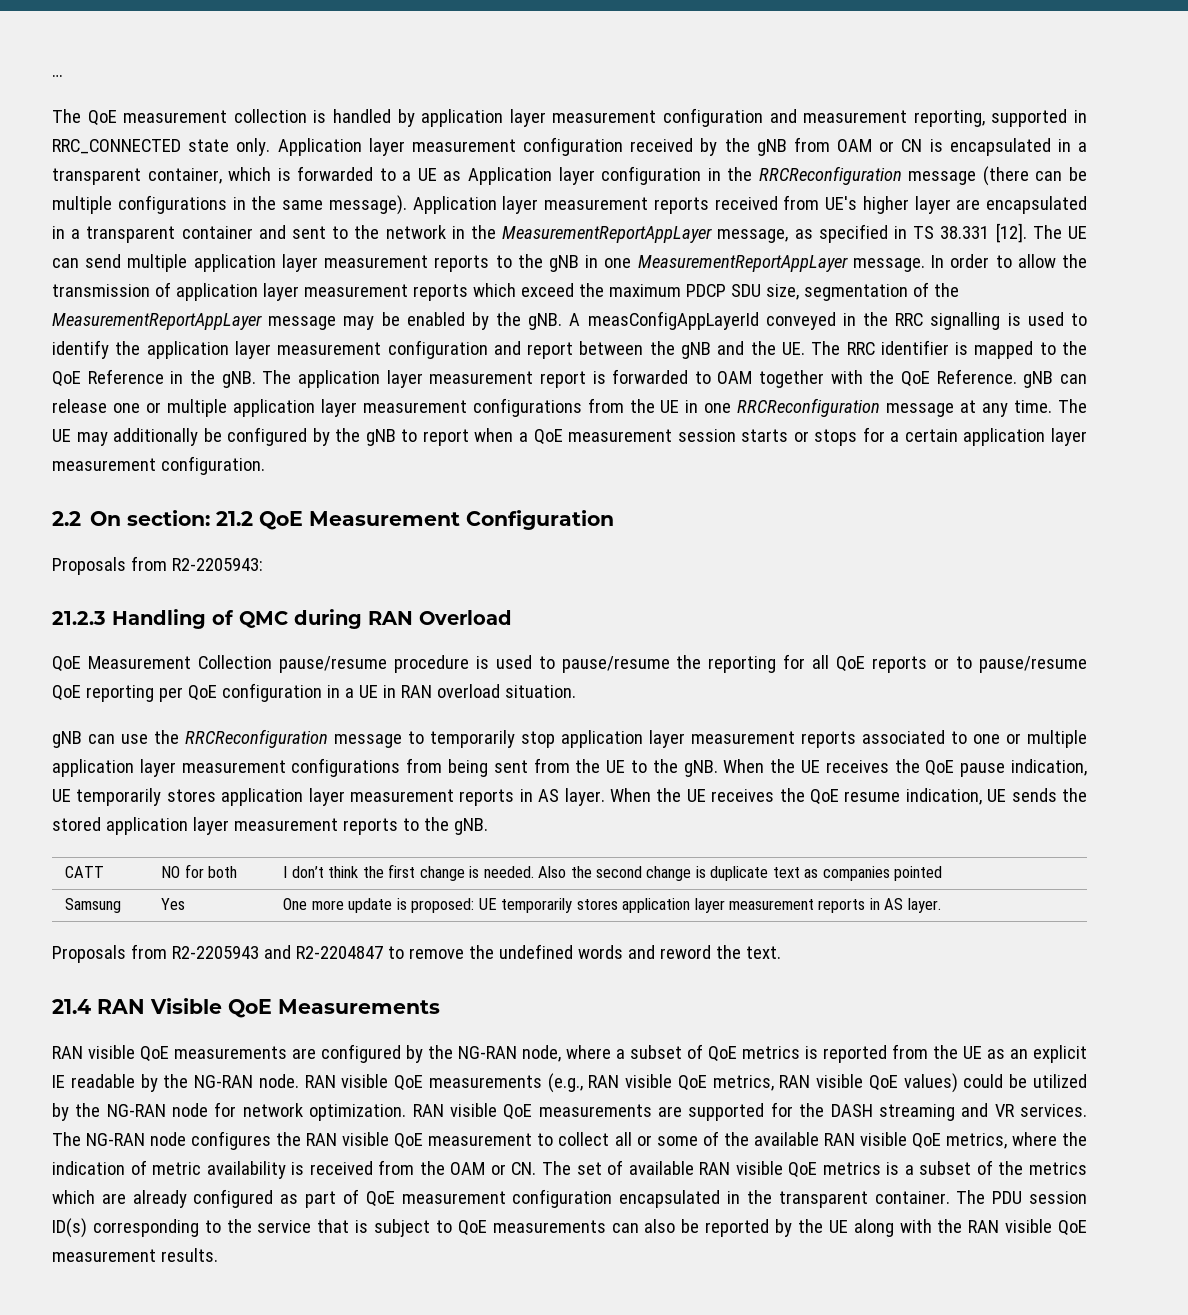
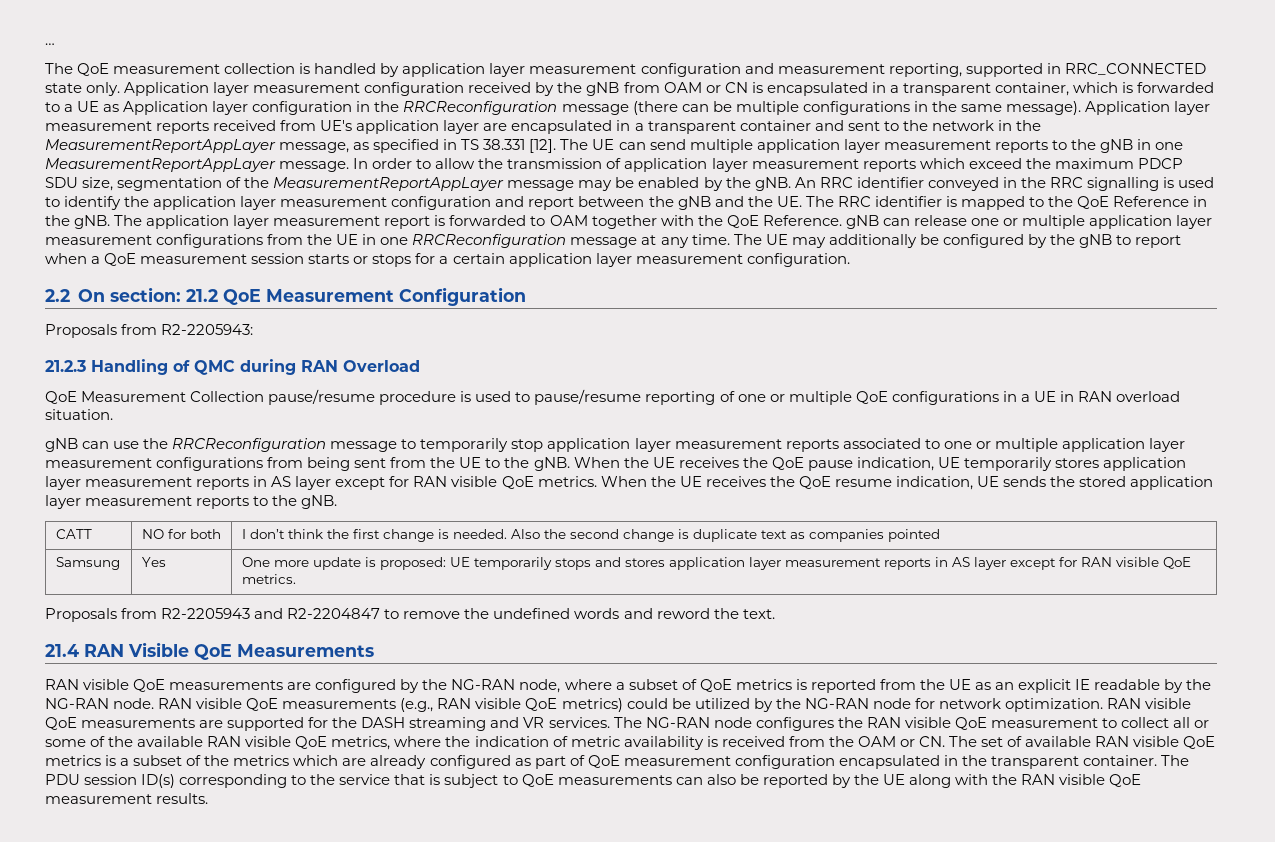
- Application layer measurement reports received from UE's higher layer are encapsulated in a transparent container and sent to the network in the MeasurementReportAppLayer message, as specified in TS 38.331 [12].
+ Application layer measurement reports received from UE's application layer are encapsulated in a transparent container and sent to the network in the MeasurementReportAppLayer message, as specified in TS 38.331 [12].
- A measConfigAppLayerId conveyed in the RRC signalling is used to identify the application layer measurement configuration and report between the gNB and the UE. The RRC identifier is mapped to the QoE Reference in the gNB.
+ An RRC identifier conveyed in the RRC signalling is used to identify the application layer measurement configuration and report between the gNB and the UE. The RRC identifier is mapped to the QoE Reference in the gNB.
- QoE Measurement Collection pause/resume procedure is used to pause/resume the reporting for all QoE reports or to pause/resume QoE reporting per QoE configuration in a UE in RAN overload situation.
+ QoE Measurement Collection pause/resume procedure is used to pause/resume reporting of one or multiple QoE configurations in a UE in RAN overload situation.
- When the UE receives the QoE pause indication, UE temporarily stores application layer measurement reports in AS layer.
+ When the UE receives the QoE pause indication, UE temporarily stores application layer measurement reports in AS layer except for RAN visible QoE metrics.
- Samsung | Yes | One more update is proposed: UE temporarily stores application layer measurement reports in AS layer.
+ Samsung | Yes | One more update is proposed: UE temporarily stops and stores application layer measurement reports in AS layer except for RAN visible QoE metrics.
- RAN visible QoE measurements (e.g., RAN visible QoE metrics, RAN visible QoE values) could be utilized by the NG-RAN node for network optimization.
+ RAN visible QoE measurements (e.g., RAN visible QoE metrics) could be utilized by the NG-RAN node for network optimization.

